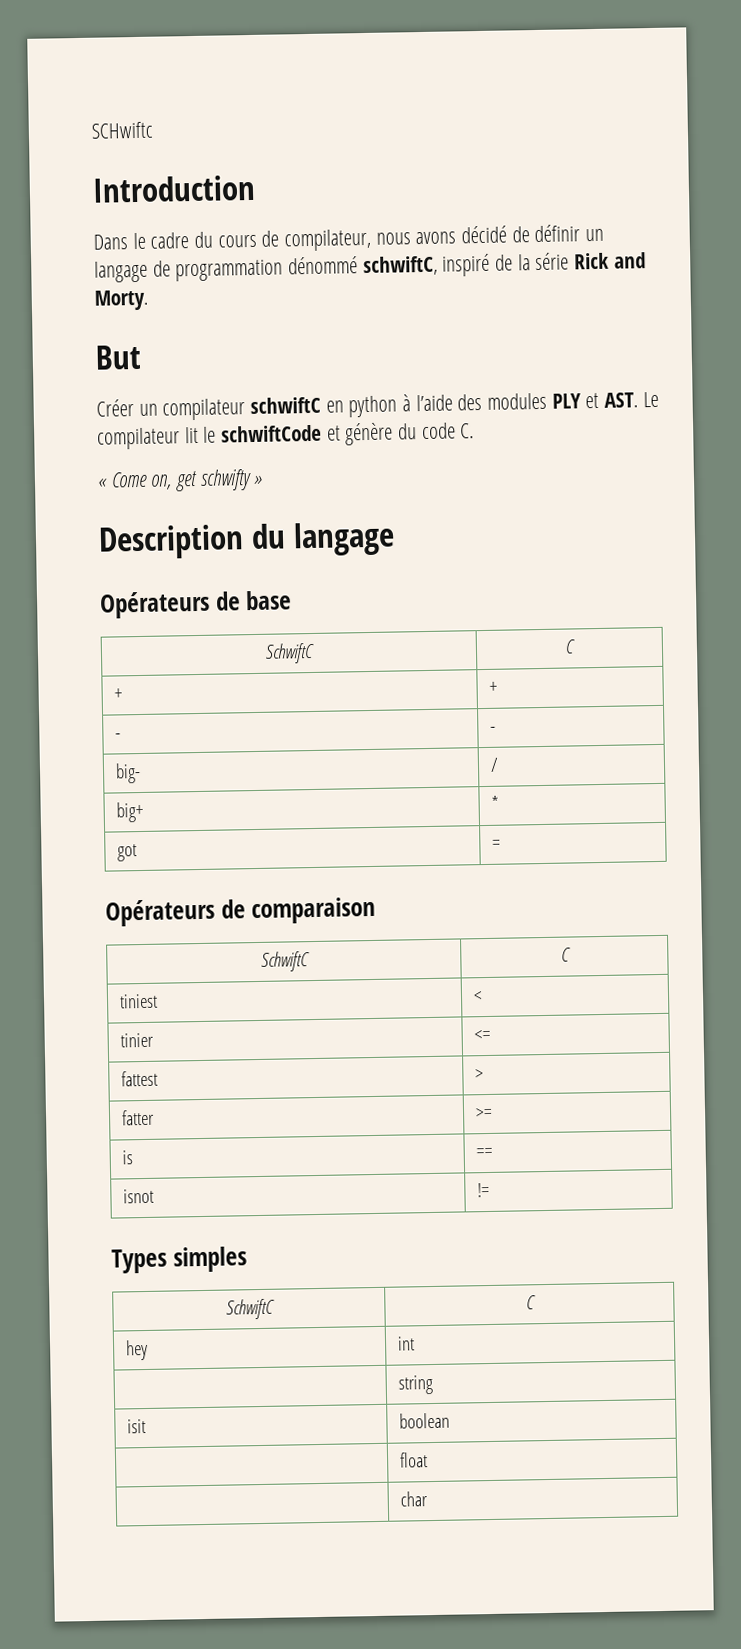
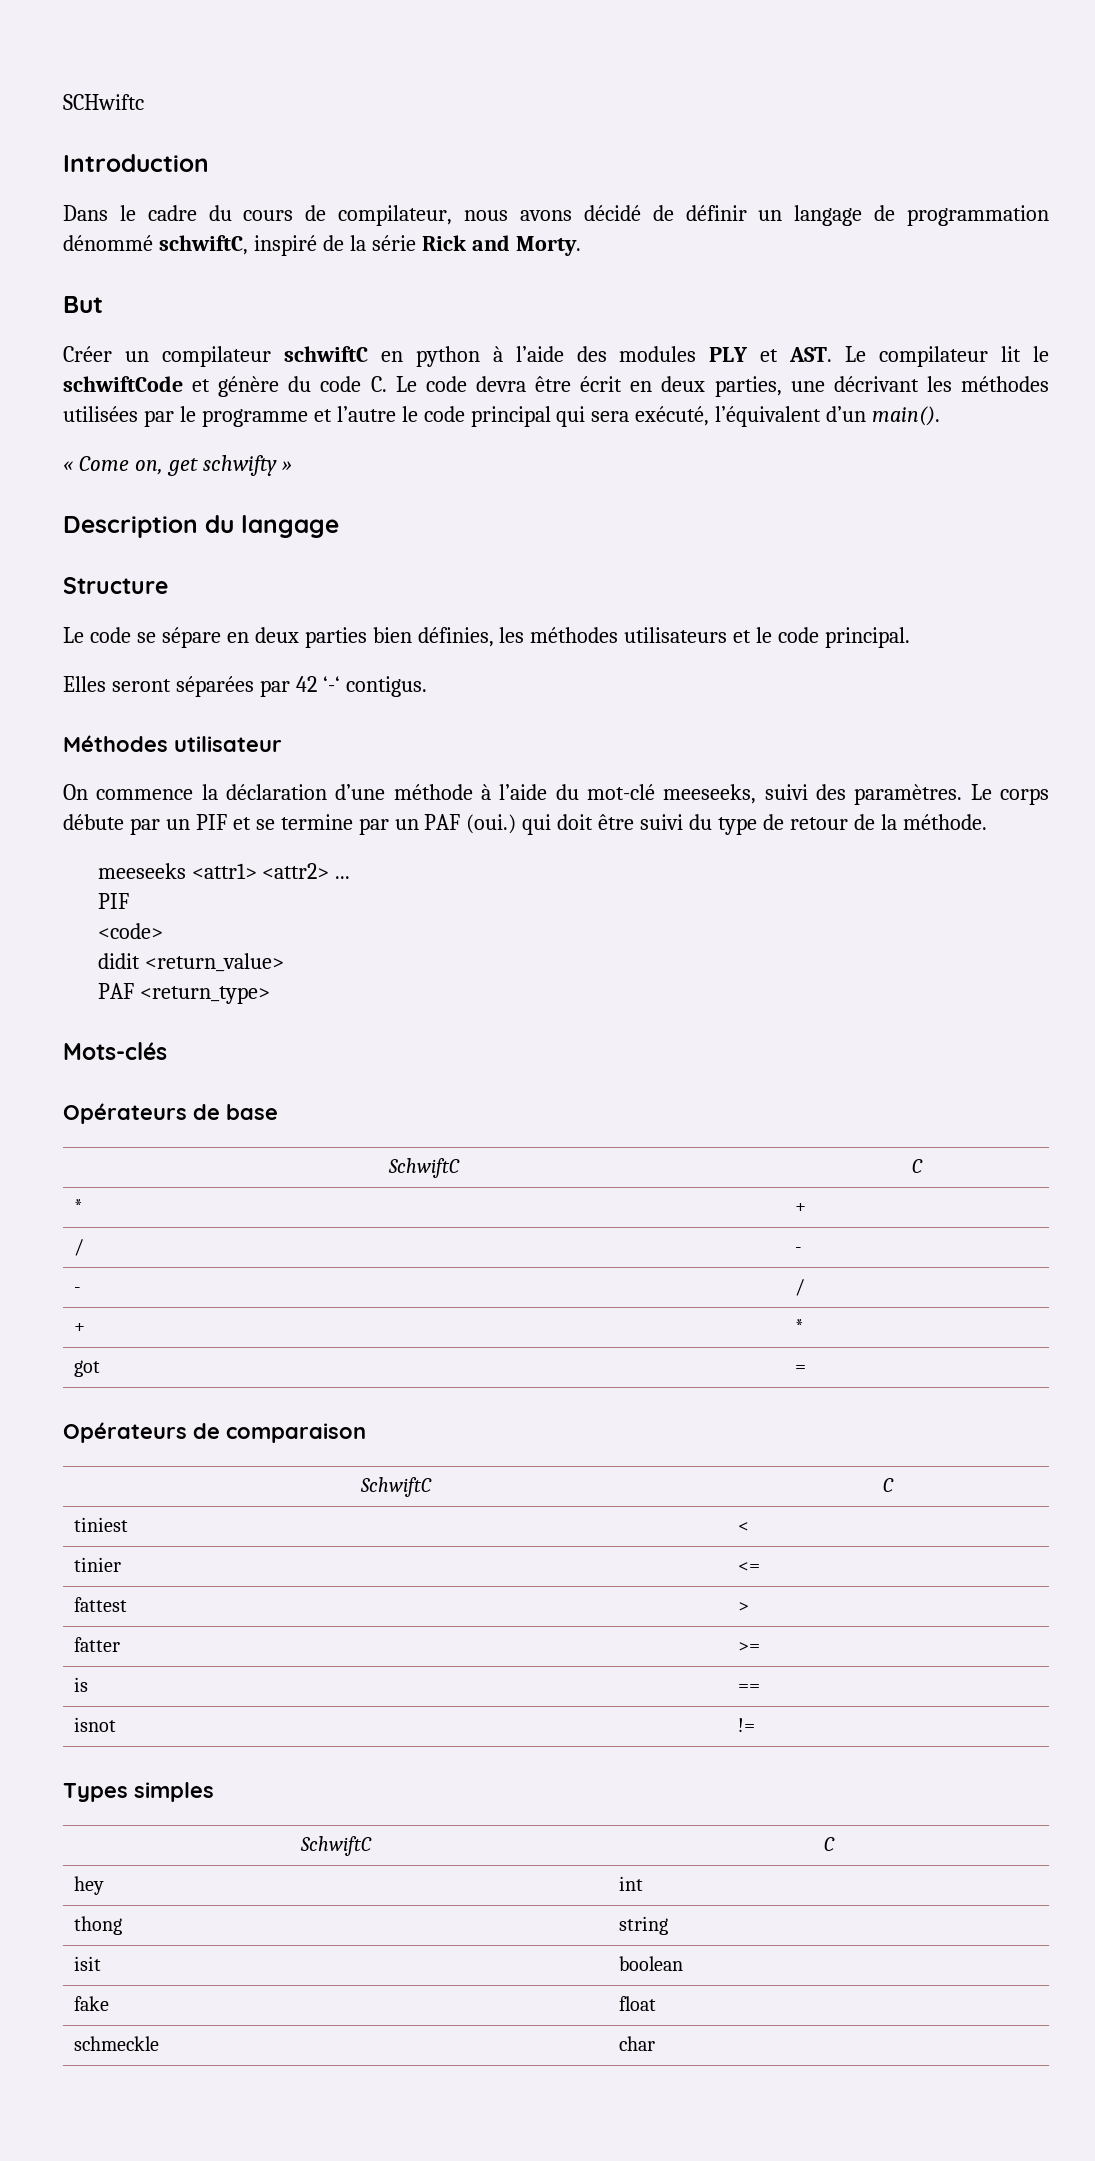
- Créer un compilateur schwiftC en python à l’aide des modules PLY et AST. Le compilateur lit le schwiftCode et génère du code C.
+ Créer un compilateur schwiftC en python à l’aide des modules PLY et AST. Le compilateur lit le schwiftCode et génère du code C. Le code devra être écrit en deux parties, une décrivant les méthodes utilisées par le programme et l’autre le code principal qui sera exécuté, l’équivalent d’un main().
+ Structure
+ Le code se sépare en deux parties bien définies, les méthodes utilisateurs et le code principal.
+ Elles seront séparées par 42 ‘-‘ contigus.
+ Méthodes utilisateur
+ On commence la déclaration d’une méthode à l’aide du mot-clé meeseeks, suivi des paramètres. Le corps débute par un PIF et se termine par un PAF (oui.) qui doit être suivi du type de retour de la méthode.
+ meeseeks <attr1> <attr2> ...
+ PIF
+ <code>
+ didit <return_value>
+ PAF <return_type>
+ Mots-clés
- + | +
+ * | +
- - | -
+ / | -
- big- | /
+ - | /
- big+ | *
+ + | *
- | string
+ thong | string
- | float
+ fake | float
- | char
+ schmeckle | char

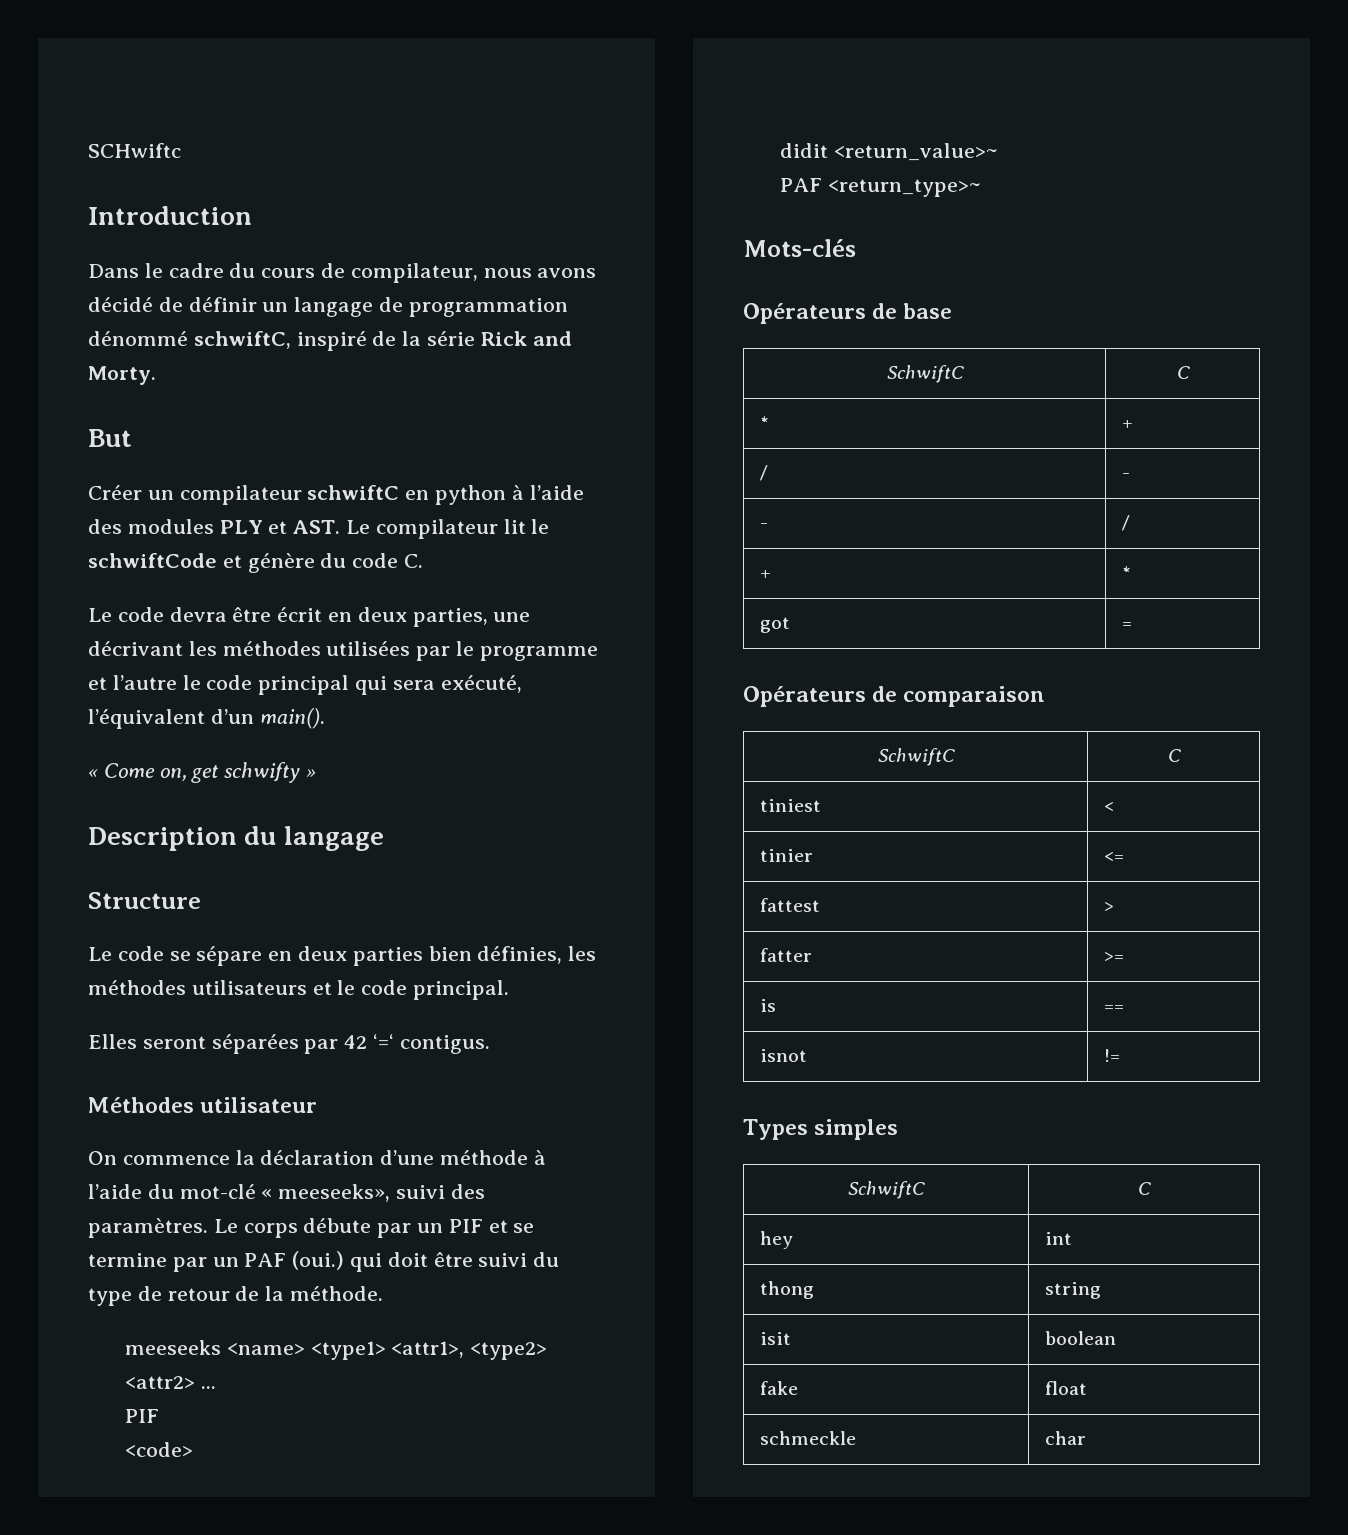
- Créer un compilateur schwiftC en python à l’aide des modules PLY et AST. Le compilateur lit le schwiftCode et génère du code C. Le code devra être écrit en deux parties, une décrivant les méthodes utilisées par le programme et l’autre le code principal qui sera exécuté, l’équivalent d’un main().
+ Créer un compilateur schwiftC en python à l’aide des modules PLY et AST. Le compilateur lit le schwiftCode et génère du code C.
+ Le code devra être écrit en deux parties, une décrivant les méthodes utilisées par le programme et l’autre le code principal qui sera exécuté, l’équivalent d’un main().
- Elles seront séparées par 42 ‘-‘ contigus.
+ Elles seront séparées par 42 ‘=‘ contigus.
- On commence la déclaration d’une méthode à l’aide du mot-clé meeseeks, suivi des paramètres.
+ On commence la déclaration d’une méthode à l’aide du mot-clé « meeseeks», suivi des paramètres.
- meeseeks <attr1> <attr2> ...
+ meeseeks <name> <type1> <attr1>, <type2> <attr2> ...
- didit <return_value>
- PAF <return_type>
+ didit <return_value>~
+ PAF <return_type>~

